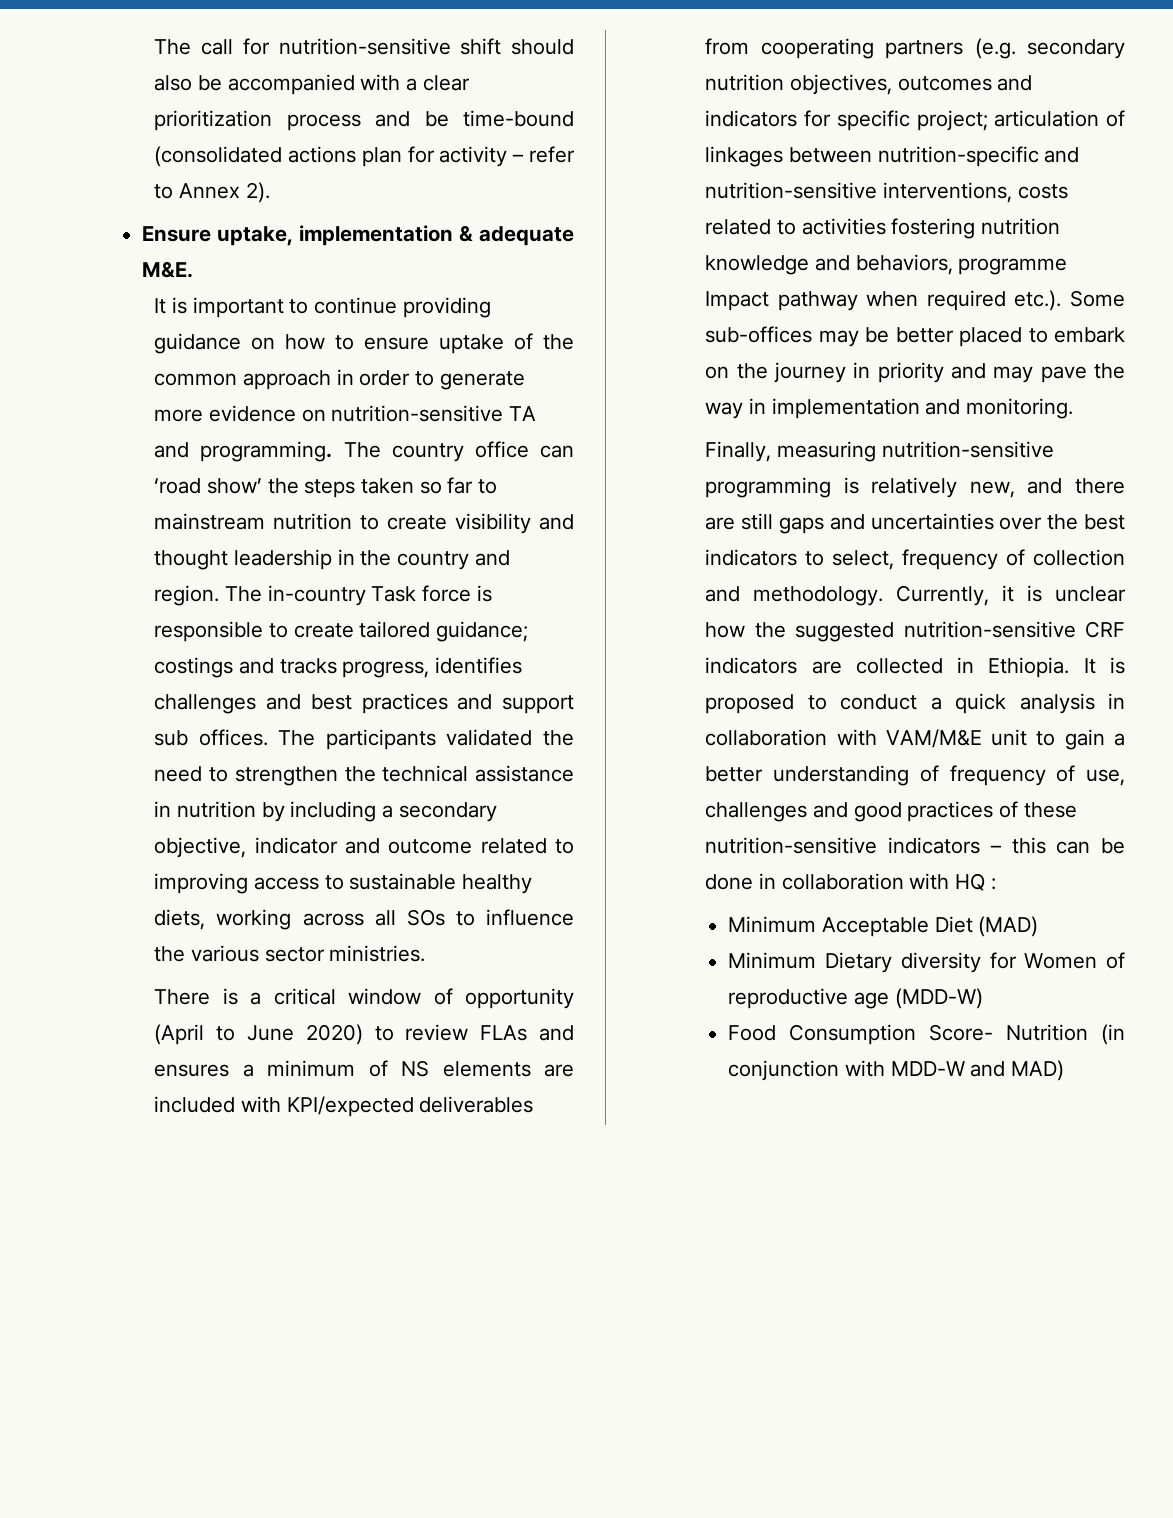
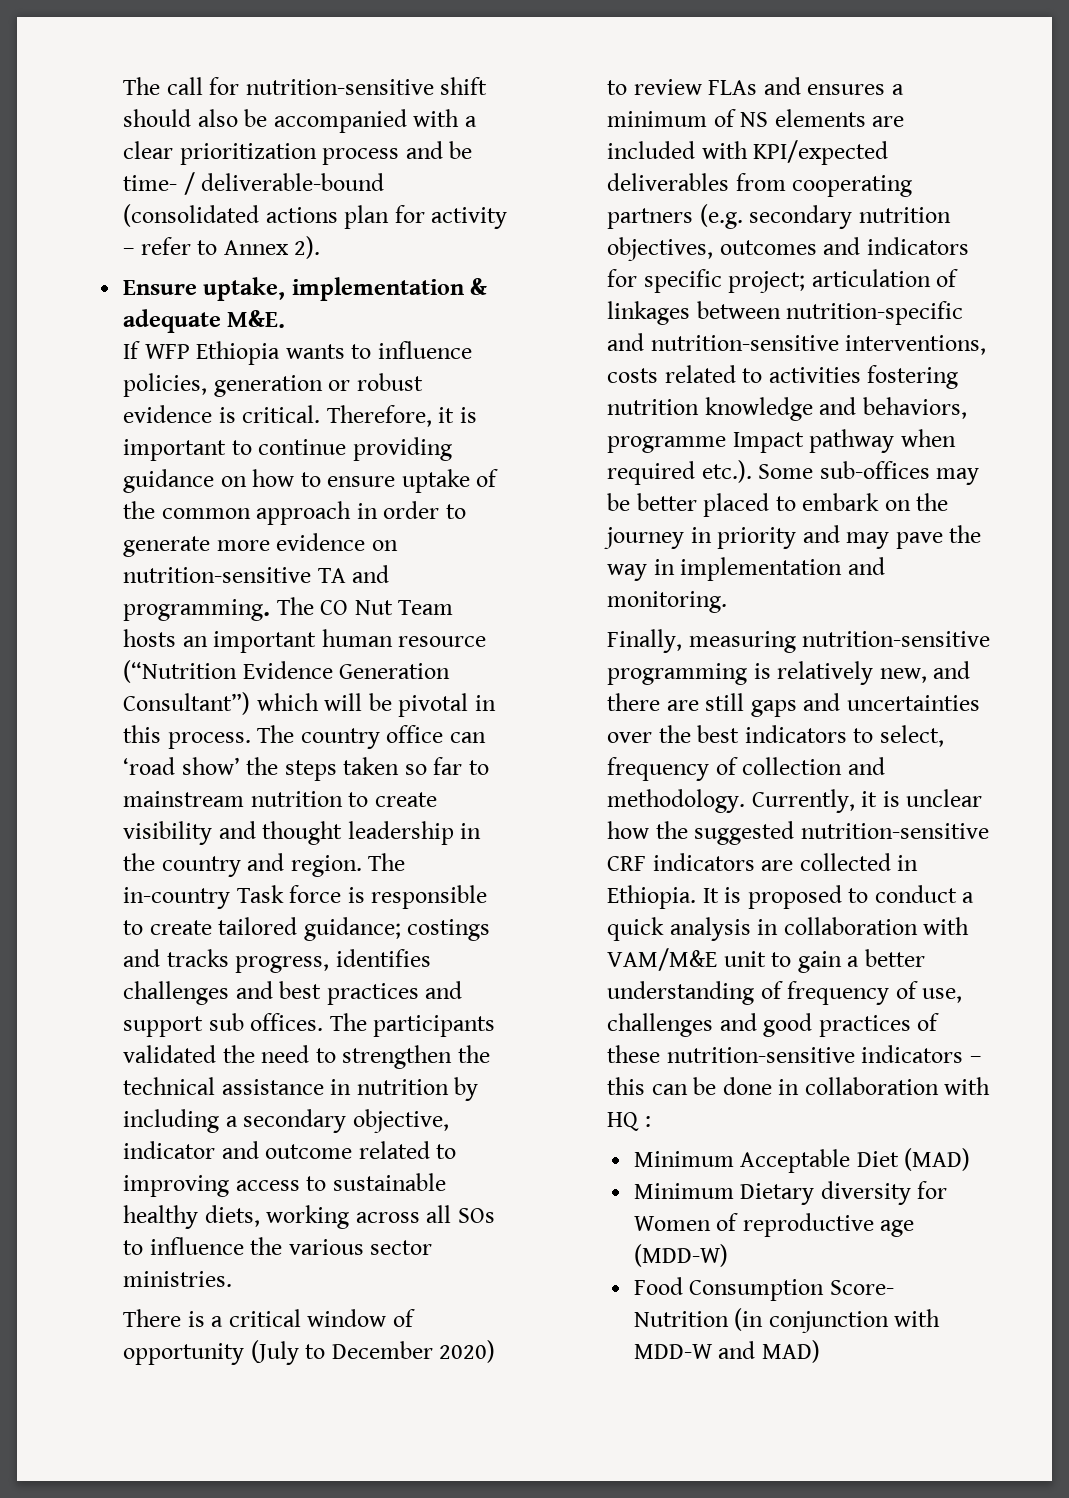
- The call for nutrition-sensitive shift should also be accompanied with a clear prioritization process and be time-bound (consolidated actions plan for activity – refer to Annex 2).
+ The call for nutrition-sensitive shift should also be accompanied with a clear prioritization process and be time- / deliverable-bound (consolidated actions plan for activity – refer to Annex 2).
- It is important to continue providing guidance on how to ensure uptake of the common approach in order to generate more evidence on nutrition-sensitive TA and programming.
+ If WFP Ethiopia wants to influence policies, generation or robust evidence is critical. Therefore, it is important to continue providing guidance on how to ensure uptake of the common approach in order to generate more evidence on nutrition-sensitive TA and programming.
- The country office can ‘road show’ the steps taken so far to mainstream nutrition to create visibility and thought leadership in the country and region.
+ The CO Nut Team hosts an important human resource (“Nutrition Evidence Generation Consultant”) which will be pivotal in this process. The country office can ‘road show’ the steps taken so far to mainstream nutrition to create visibility and thought leadership in the country and region.
- There is a critical window of opportunity (April to June 2020) to review FLAs and ensures a minimum of NS elements are included with KPI/expected deliverables from cooperating partners (e.g. secondary nutrition objectives, outcomes and indicators for specific project;
+ There is a critical window of opportunity (July to December 2020) to review FLAs and ensures a minimum of NS elements are included with KPI/expected deliverables from cooperating partners (e.g. secondary nutrition objectives, outcomes and indicators for specific project;

